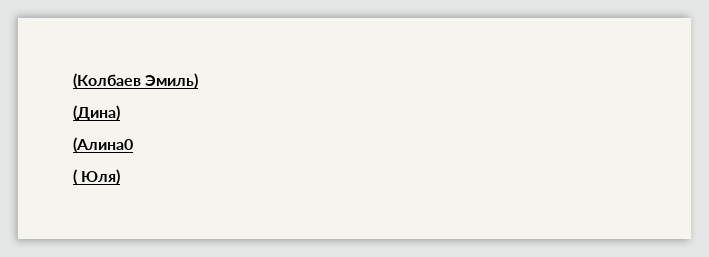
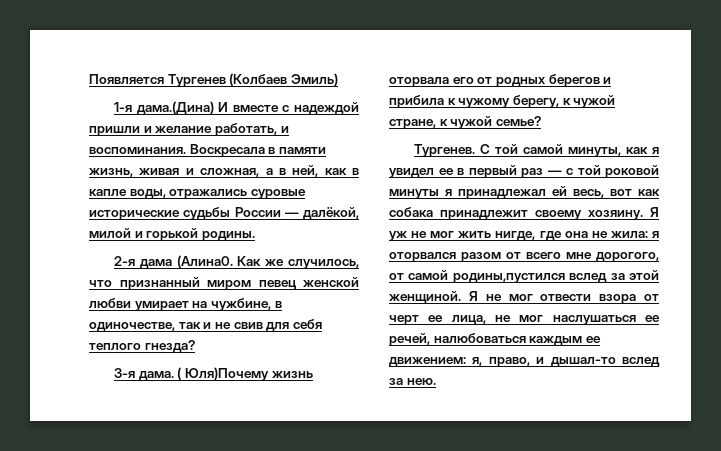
- (Колбаев Эмиль)
+ Появляется Тургенев (Колбаев Эмиль)
- (Дина)
- (Алина0
- ( Юля)
+ 1-я дама.(Дина) И вместе с надеждой пришли и желание работать, и воспоминания. Воскресала в памяти жизнь, живая и сложная, а в ней, как в капле воды, отражались суровые исторические судьбы России — далёкой, милой и горькой родины.
+ 2-я дама (Алина0. Как же случилось, что признанный миром певец женской любви умирает на чужбине, в одиночестве, так и не свив для себя теплого гнезда?
+ 3-я дама. ( Юля)Почему жизнь оторвала его от родных берегов и прибила к чужому берегу, к чужой стране, к чужой семье?
+ Тургенев. С той самой минуты, как я увидел ее в первый раз — с той роковой минуты я принадлежал ей весь, вот как собака принадлежит своему хозяину. Я уж не мог жить нигде, где она не жила: я оторвался разом от всего мне дорогого, от самой родины,пустился вслед за этой женщиной. Я не мог отвести взора от черт ее лица, не мог наслушаться ее речей, налюбоваться каждым ее движением: я, право, и дышал-то вслед за нею.

